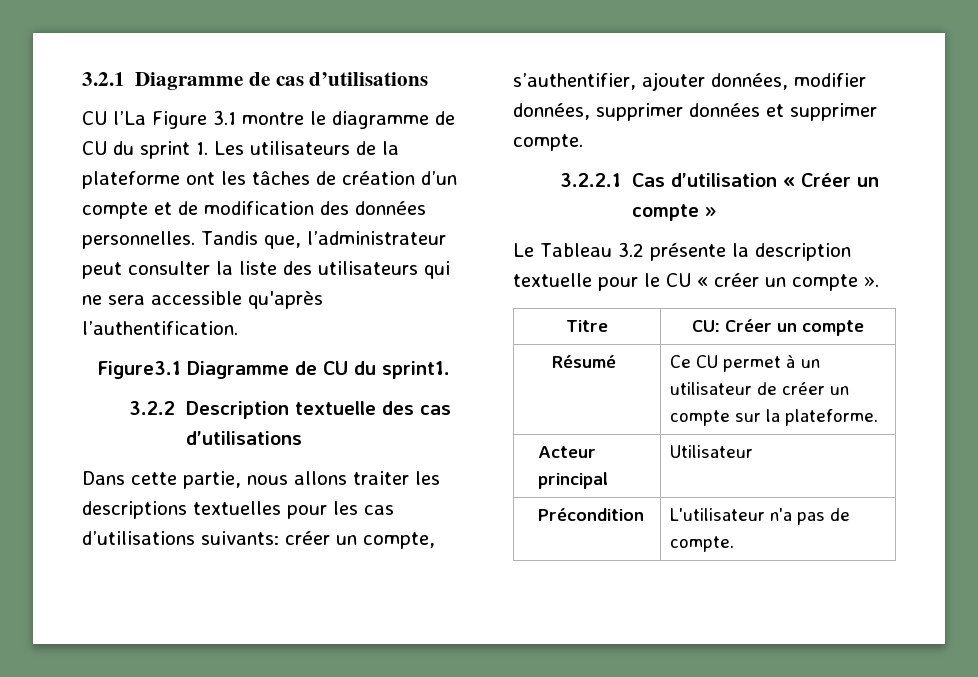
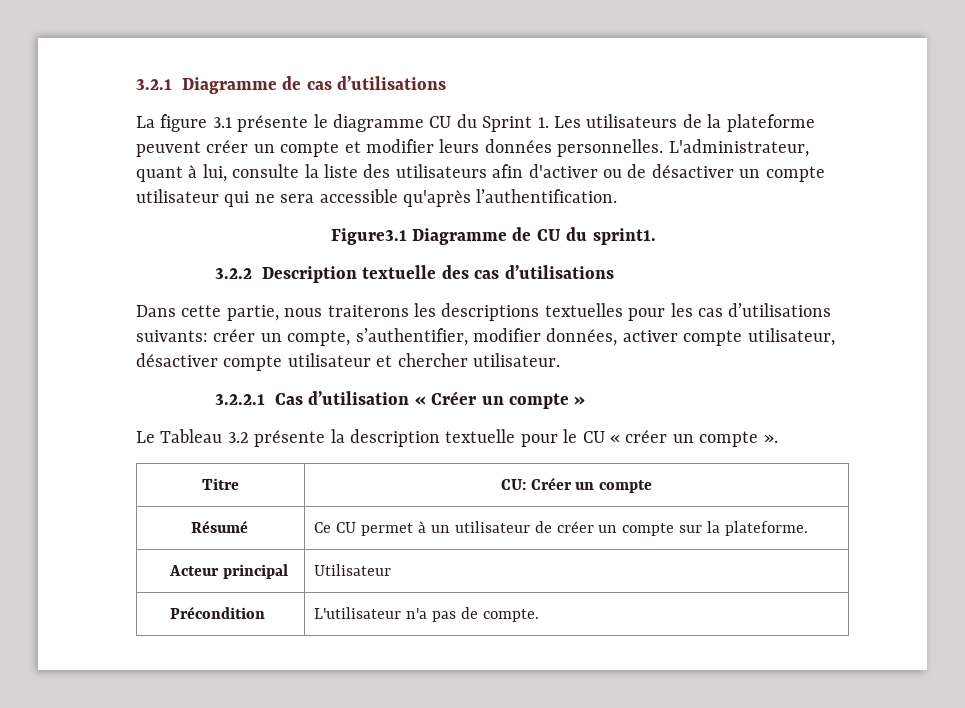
- CU l’La Figure 3.1 montre le diagramme de CU du sprint 1. Les utilisateurs de la plateforme ont les tâches de création d’un compte et de modification des données personnelles. Tandis que, l’administrateur peut consulter la liste des utilisateurs qui ne sera accessible qu'après l’authentification.
+ La figure 3.1 présente le diagramme CU du Sprint 1. Les utilisateurs de la plateforme peuvent créer un compte et modifier leurs données personnelles. L'administrateur, quant à lui, consulte la liste des utilisateurs afin d'activer ou de désactiver un compte utilisateur qui ne sera accessible qu'après l’authentification.
- Dans cette partie, nous allons traiter les descriptions textuelles pour les cas d’utilisations suivants: créer un compte, s’authentifier, ajouter données, modifier données, supprimer données et supprimer compte.
+ Dans cette partie, nous traiterons les descriptions textuelles pour les cas d’utilisations suivants: créer un compte, s’authentifier, modifier données, activer compte utilisateur, désactiver compte utilisateur et chercher utilisateur.

